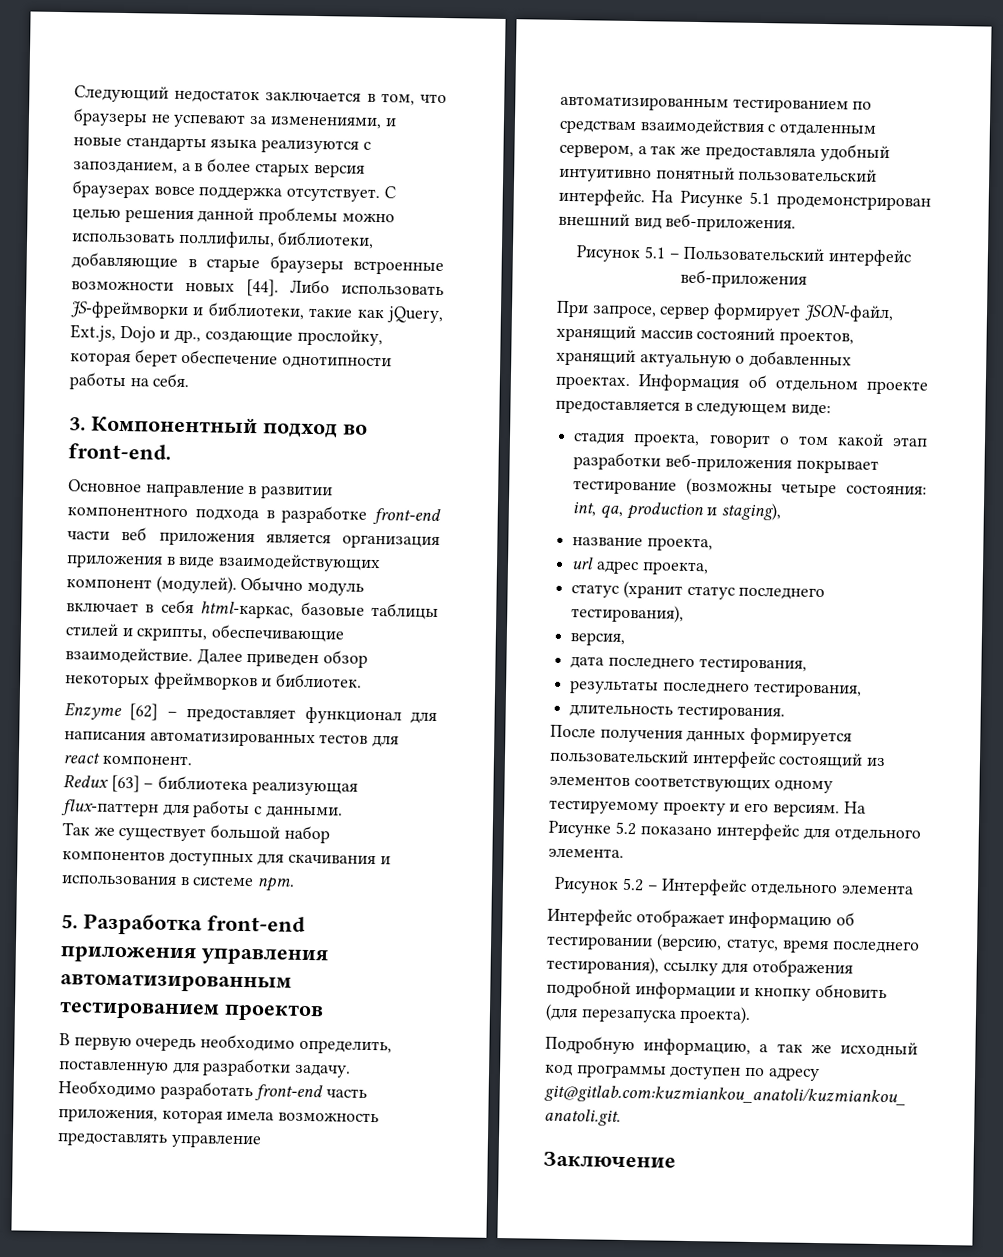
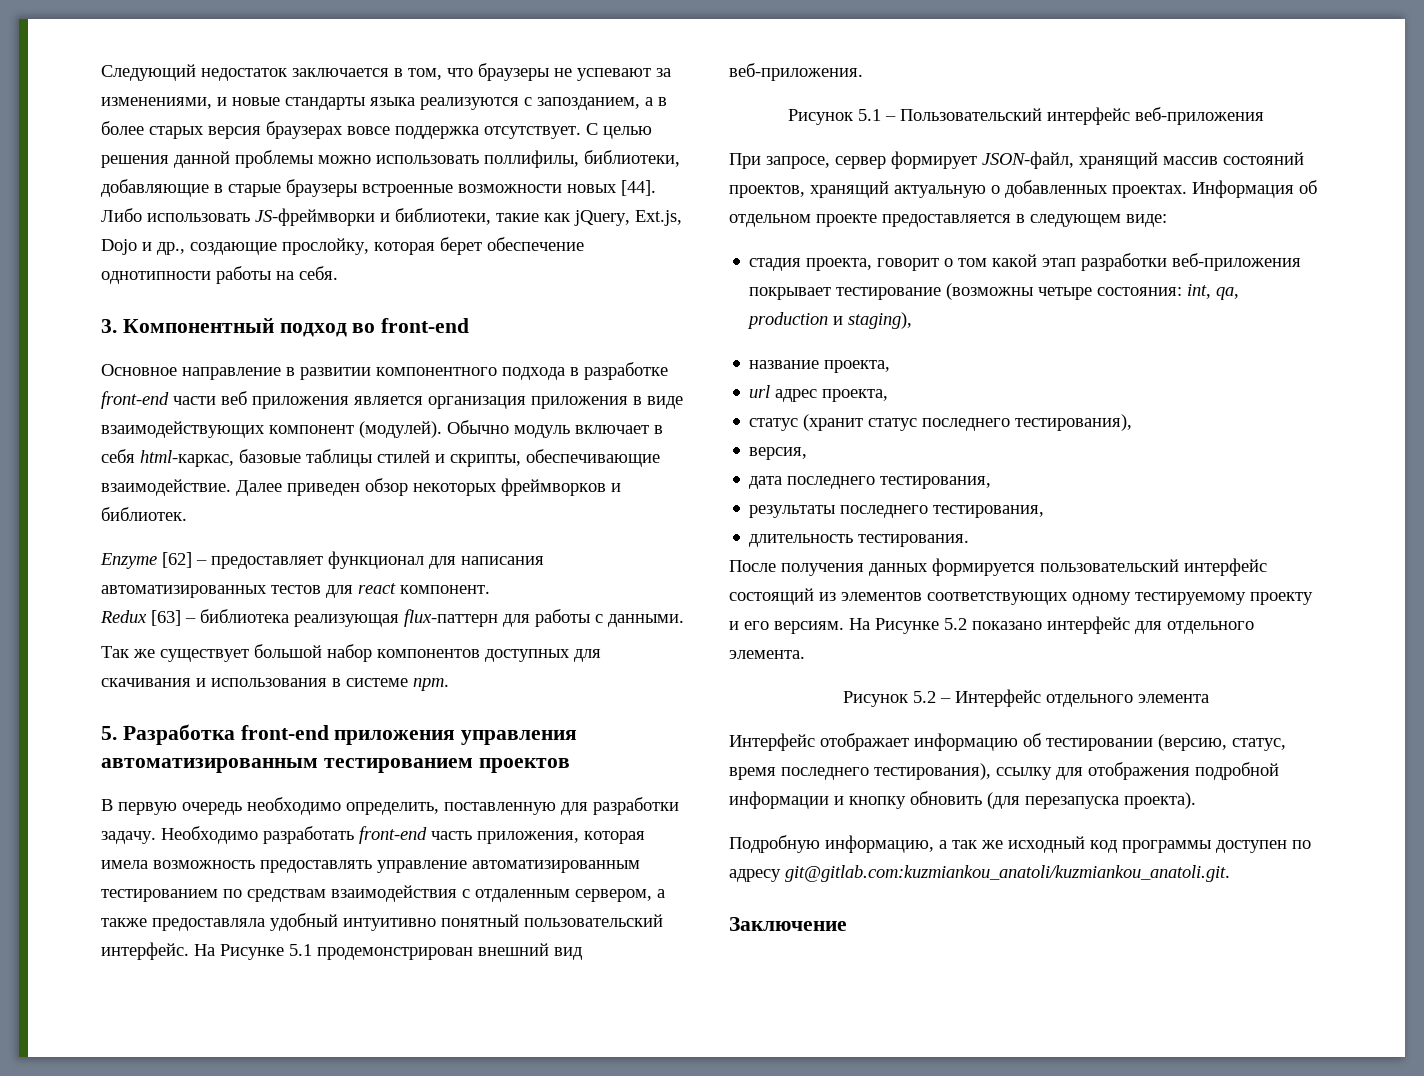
- 3. Компонентный подход во front-end.
+ 3. Компонентный подход во front-end
- Необходимо разработать front-end часть приложения, которая имела возможность предоставлять управление автоматизированным тестированием по средствам взаимодействия с отдаленным сервером, а так же предоставляла удобный интуитивно понятный пользовательский интерфейс.
+ Необходимо разработать front-end часть приложения, которая имела возможность предоставлять управление автоматизированным тестированием по средствам взаимодействия с отдаленным сервером, а также предоставляла удобный интуитивно понятный пользовательский интерфейс.

